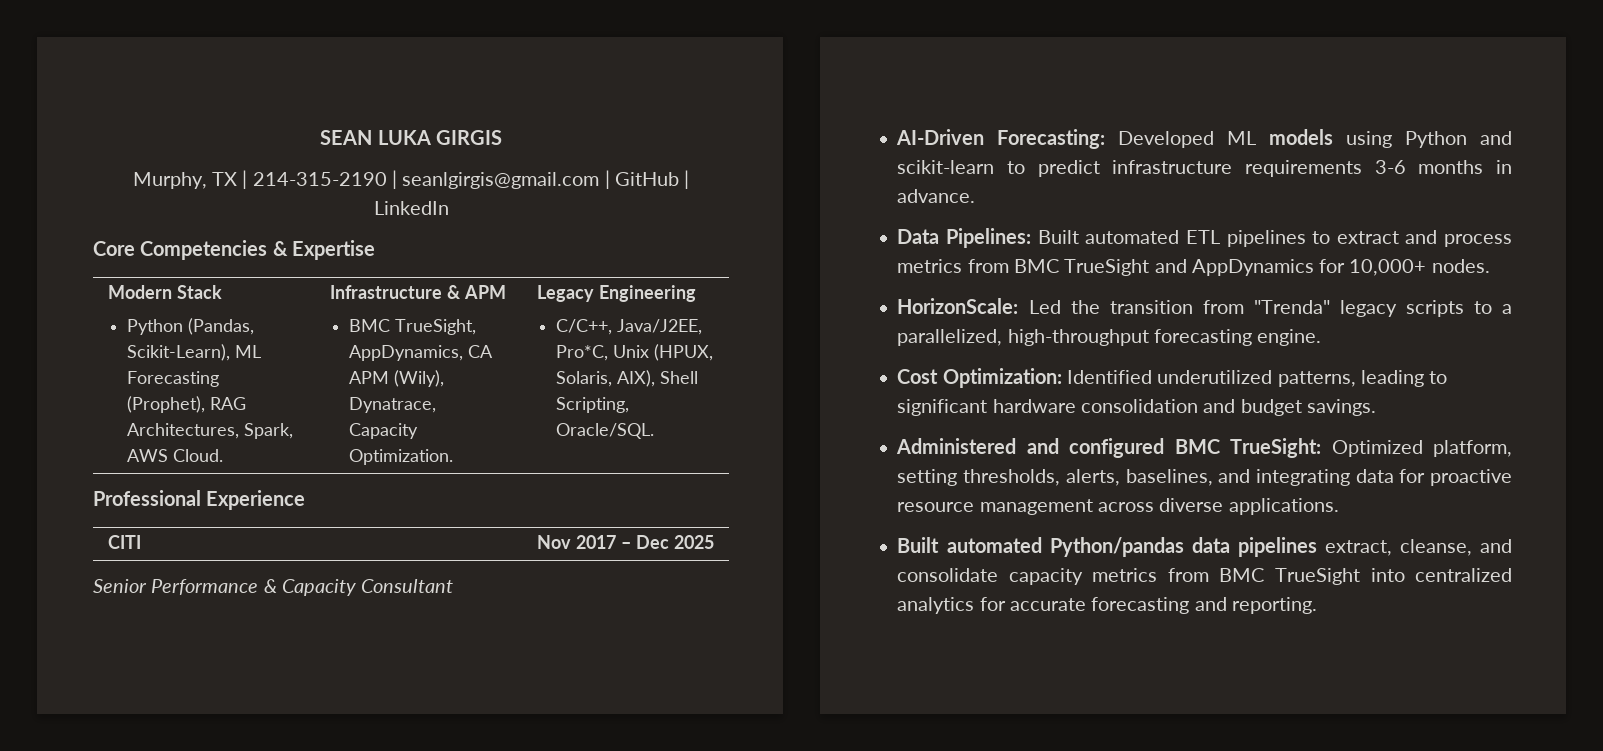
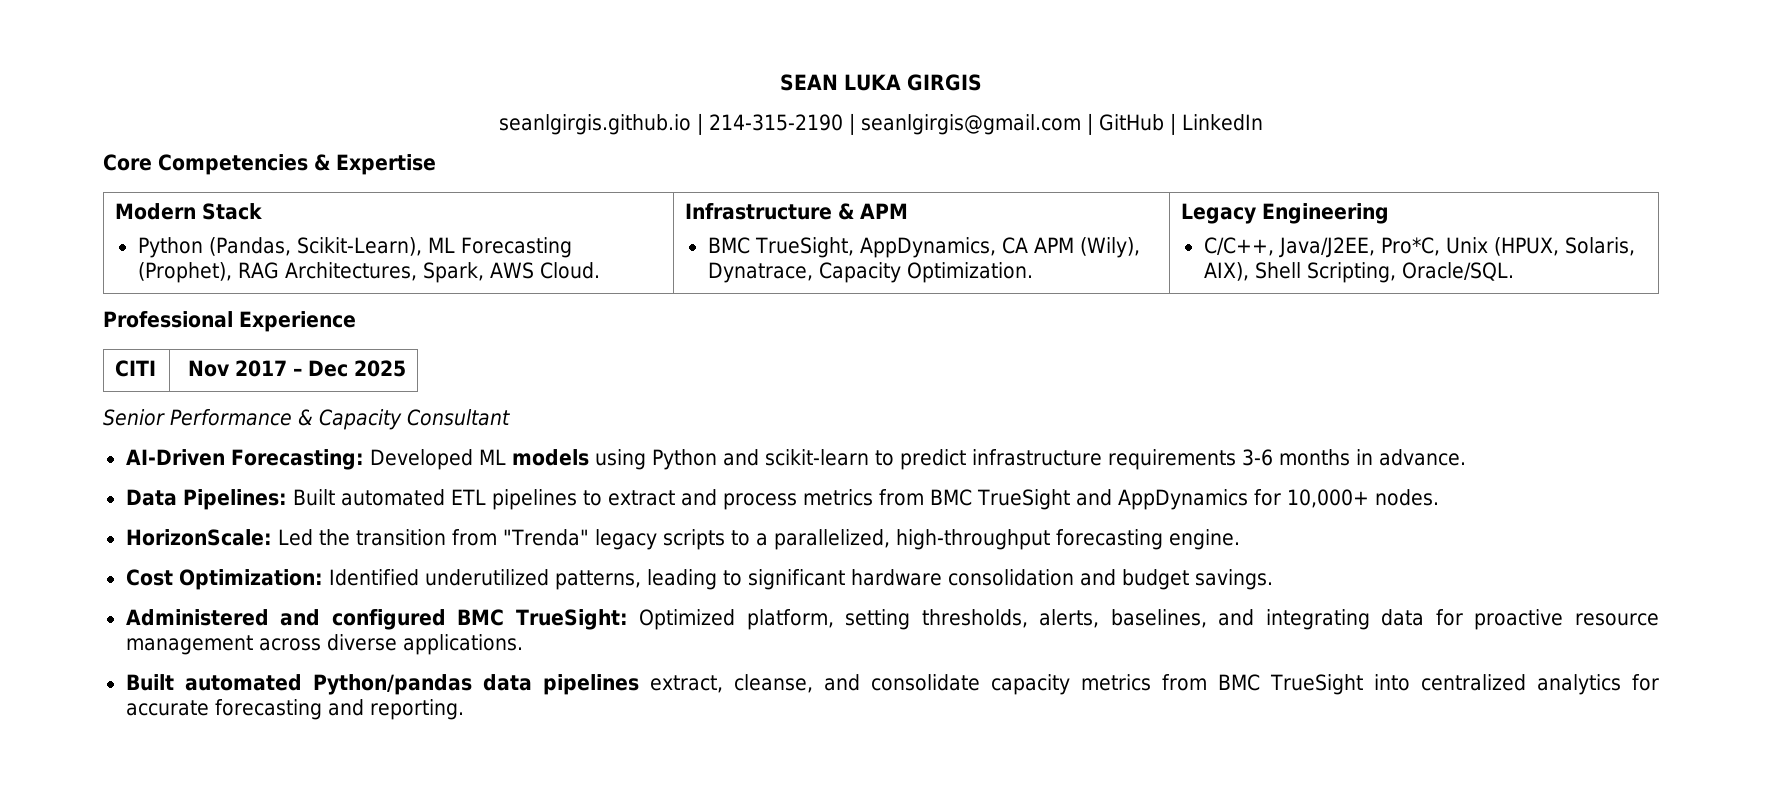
- Murphy, TX | 214-315-2190 | seanlgirgis@gmail.com | GitHub | LinkedIn
+ seanlgirgis.github.io | 214-315-2190 | seanlgirgis@gmail.com | GitHub | LinkedIn

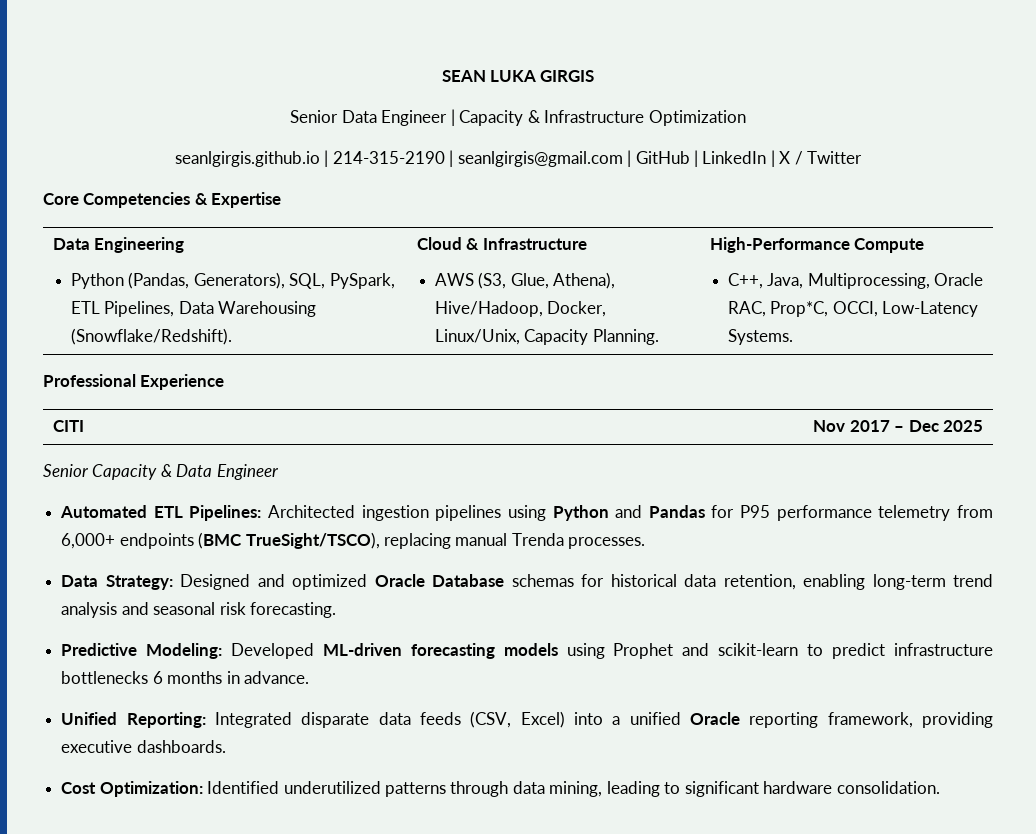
+ Senior Data Engineer | Capacity & Infrastructure Optimization
- seanlgirgis.github.io | 214-315-2190 | seanlgirgis@gmail.com | GitHub | LinkedIn
+ seanlgirgis.github.io | 214-315-2190 | seanlgirgis@gmail.com | GitHub | LinkedIn | X / Twitter
- Modern Stack
- Python (Pandas, Scikit-Learn), ML Forecasting (Prophet), RAG Architectures, Spark, AWS Cloud. | Infrastructure & APM
- BMC TrueSight, AppDynamics, CA APM (Wily), Dynatrace, Capacity Optimization. | Legacy Engineering
- C/C++, Java/J2EE, Pro*C, Unix (HPUX, Solaris, AIX), Shell Scripting, Oracle/SQL.
+ Data Engineering
+ Python (Pandas, Generators), SQL, PySpark, ETL Pipelines, Data Warehousing (Snowflake/Redshift). | Cloud & Infrastructure
+ AWS (S3, Glue, Athena), Hive/Hadoop, Docker, Linux/Unix, Capacity Planning. | High-Performance Compute
+ C++, Java, Multiprocessing, Oracle RAC, Prop*C, OCCI, Low-Latency Systems.
- Senior Performance & Capacity Consultant
- AI-Driven Forecasting: Developed ML models using Python and scikit-learn to predict infrastructure requirements 3-6 months in advance.
+ Senior Capacity & Data Engineer
+ Automated ETL Pipelines: Architected ingestion pipelines using Python and Pandas for P95 performance telemetry from 6,000+ endpoints (BMC TrueSight/TSCO), replacing manual Trenda processes.
+ Data Strategy: Designed and optimized Oracle Database schemas for historical data retention, enabling long-term trend analysis and seasonal risk forecasting.
+ Predictive Modeling: Developed ML-driven forecasting models using Prophet and scikit-learn to predict infrastructure bottlenecks 6 months in advance.
- Data Pipelines: Built automated ETL pipelines to extract and process metrics from BMC TrueSight and AppDynamics for 10,000+ nodes.
- HorizonScale: Led the transition from "Trenda" legacy scripts to a parallelized, high-throughput forecasting engine.
- Cost Optimization: Identified underutilized patterns, leading to significant hardware consolidation and budget savings.
- Administered and configured BMC TrueSight: Optimized platform, setting thresholds, alerts, baselines, and integrating data for proactive resource management across diverse applications.
- Built automated Python/pandas data pipelines extract, cleanse, and consolidate capacity metrics from BMC TrueSight into centralized analytics for accurate forecasting and reporting.
+ Unified Reporting: Integrated disparate data feeds (CSV, Excel) into a unified Oracle reporting framework, providing executive dashboards.
+ Cost Optimization: Identified underutilized patterns through data mining, leading to significant hardware consolidation.

